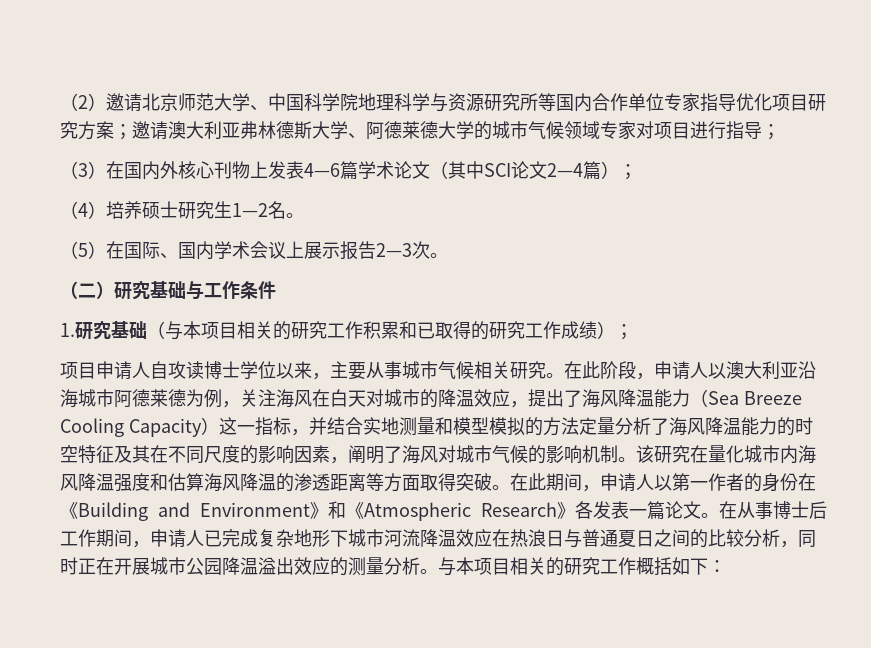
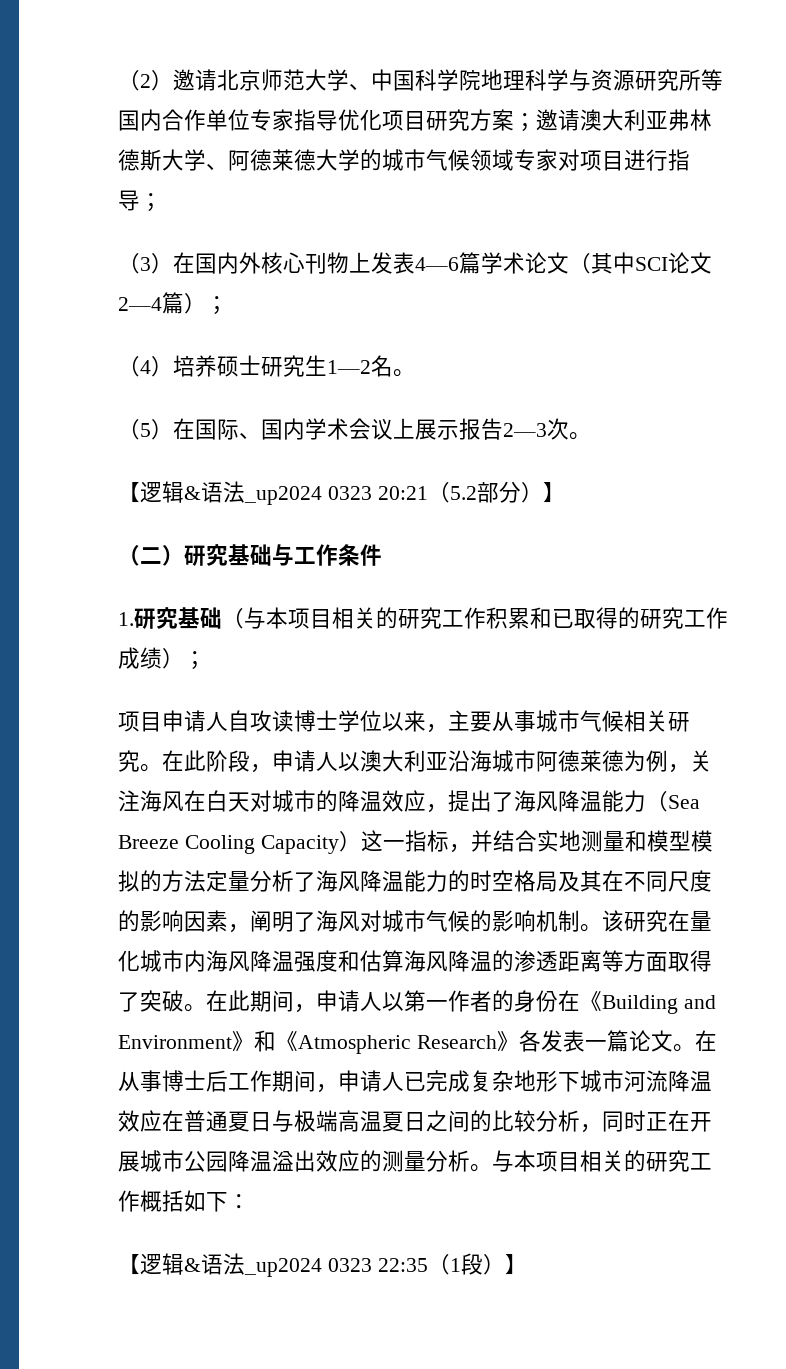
+ 【逻辑&语法_up2024 0323 20:21（5.2部分）】
- 在此阶段，申请人以澳大利亚沿海城市阿德莱德为例，关注海风在白天对城市的降温效应，提出了海风降温能力（Sea Breeze Cooling Capacity）这一指标，并结合实地测量和模型模拟的方法定量分析了海风降温能力的时空特征及其在不同尺度的影响因素，阐明了海风对城市气候的影响机制。
+ 在此阶段，申请人以澳大利亚沿海城市阿德莱德为例，关注海风在白天对城市的降温效应，提出了海风降温能力（Sea Breeze Cooling Capacity）这一指标，并结合实地测量和模型模拟的方法定量分析了海风降温能力的时空格局及其在不同尺度的影响因素，阐明了海风对城市气候的影响机制。
- 该研究在量化城市内海风降温强度和估算海风降温的渗透距离等方面取得突破。
+ 该研究在量化城市内海风降温强度和估算海风降温的渗透距离等方面取得了突破。
- 在从事博士后工作期间，申请人已完成复杂地形下城市河流降温效应在热浪日与普通夏日之间的比较分析，同时正在开展城市公园降温溢出效应的测量分析。
+ 在从事博士后工作期间，申请人已完成复杂地形下城市河流降温效应在普通夏日与极端高温夏日之间的比较分析，同时正在开展城市公园降温溢出效应的测量分析。
+ 【逻辑&语法_up2024 0323 22:35（1段）】

